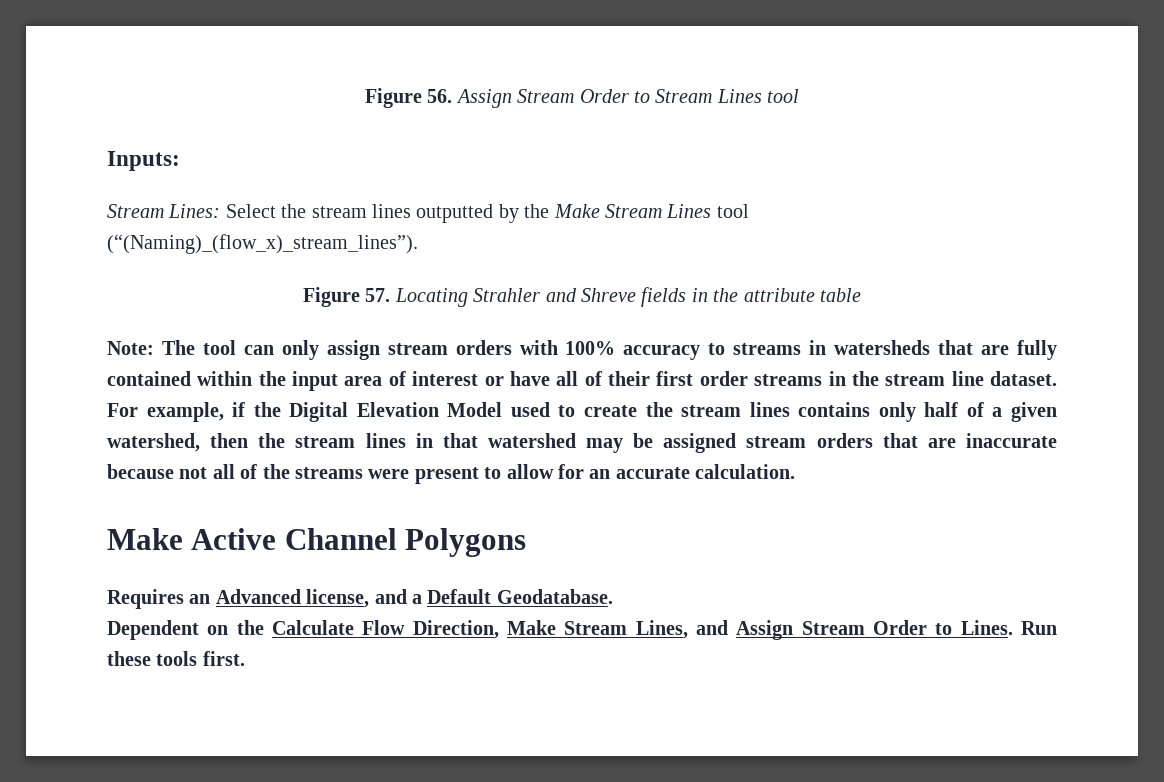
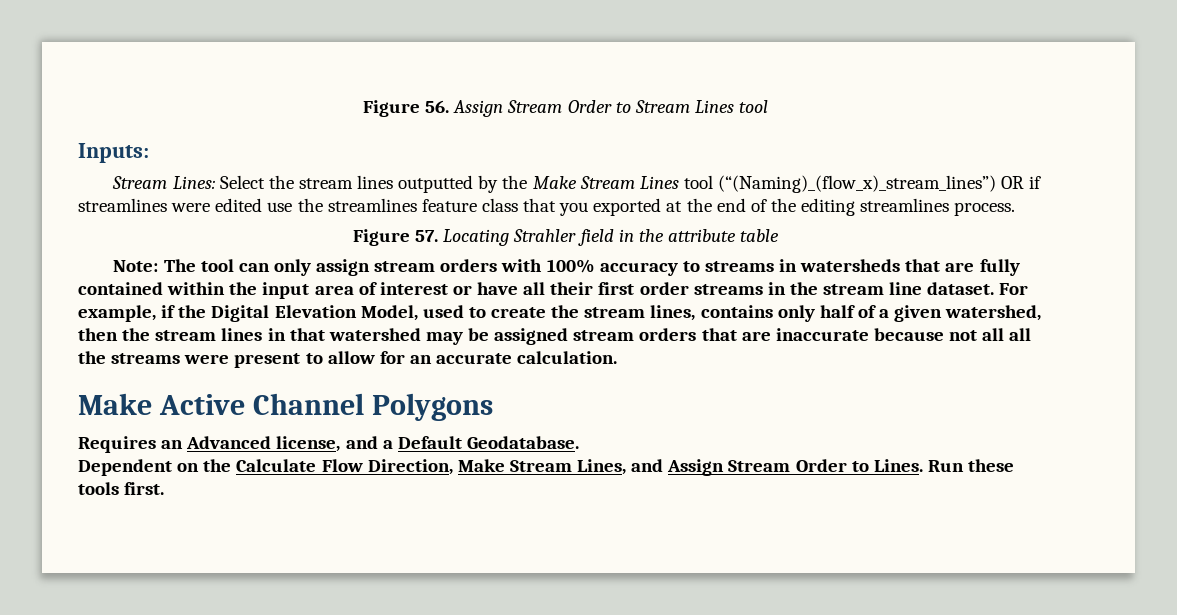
- Stream Lines: Select the stream lines outputted by the Make Stream Lines tool (“(Naming)_(flow_x)_stream_lines”).
+ Stream Lines: Select the stream lines outputted by the Make Stream Lines tool (“(Naming)_(flow_x)_stream_lines”) OR if streamlines were edited use the streamlines feature class that you exported at the end of the editing streamlines process.
- Figure 57. Locating Strahler and Shreve fields in the attribute table
+ Figure 57. Locating Strahler field in the attribute table
- Note: The tool can only assign stream orders with 100% accuracy to streams in watersheds that are fully contained within the input area of interest or have all of their first order streams in the stream line dataset.
+ Note: The tool can only assign stream orders with 100% accuracy to streams in watersheds that are fully contained within the input area of interest or have all their first order streams in the stream line dataset.
- For example, if the Digital Elevation Model used to create the stream lines contains only half of a given watershed, then the stream lines in that watershed may be assigned stream orders that are inaccurate because not all of the streams were present to allow for an accurate calculation.
+ For example, if the Digital Elevation Model, used to create the stream lines, contains only half of a given watershed, then the stream lines in that watershed may be assigned stream orders that are inaccurate because not all all the streams were present to allow for an accurate calculation.

